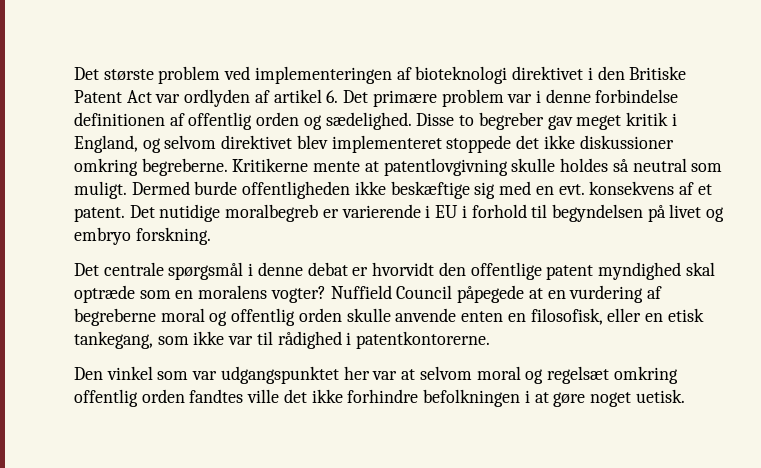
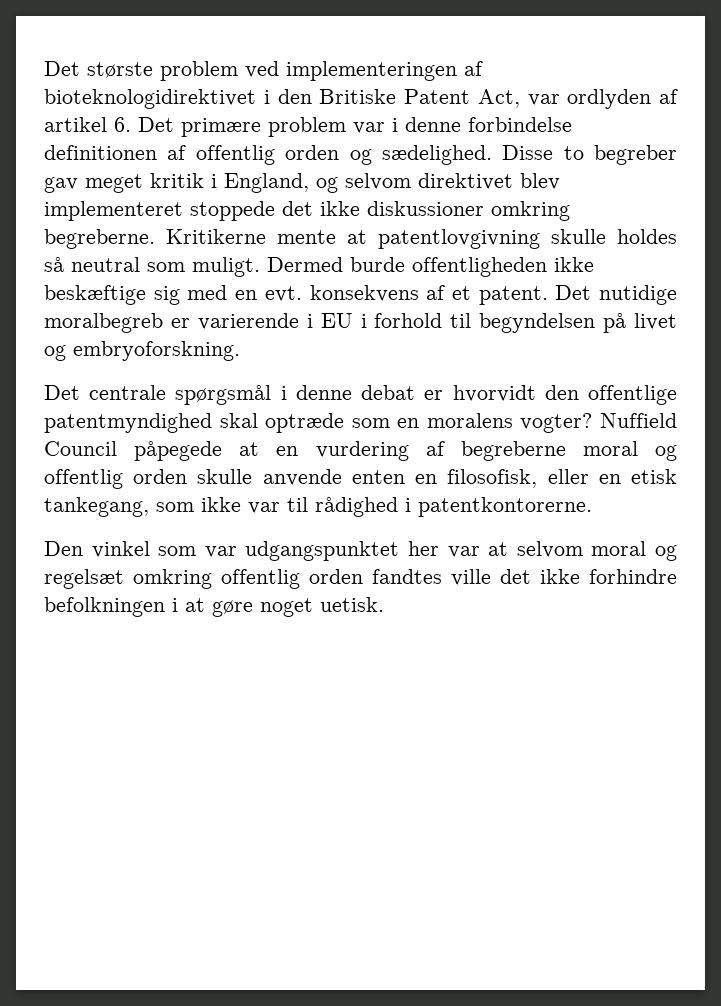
- Det største problem ved implementeringen af bioteknologi direktivet i den Britiske Patent Act var ordlyden af artikel 6. Det primære problem var i denne forbindelse definitionen af offentlig orden og sædelighed.
+ Det største problem ved implementeringen af bioteknologidirektivet i den Britiske Patent Act, var ordlyden af artikel 6. Det primære problem var i denne forbindelse definitionen af offentlig orden og sædelighed.
- Det nutidige moralbegreb er varierende i EU i forhold til begyndelsen på livet og embryo forskning.
+ Det nutidige moralbegreb er varierende i EU i forhold til begyndelsen på livet og embryoforskning.
- Det centrale spørgsmål i denne debat er hvorvidt den offentlige patent myndighed skal optræde som en moralens vogter?
+ Det centrale spørgsmål i denne debat er hvorvidt den offentlige patentmyndighed skal optræde som en moralens vogter?

